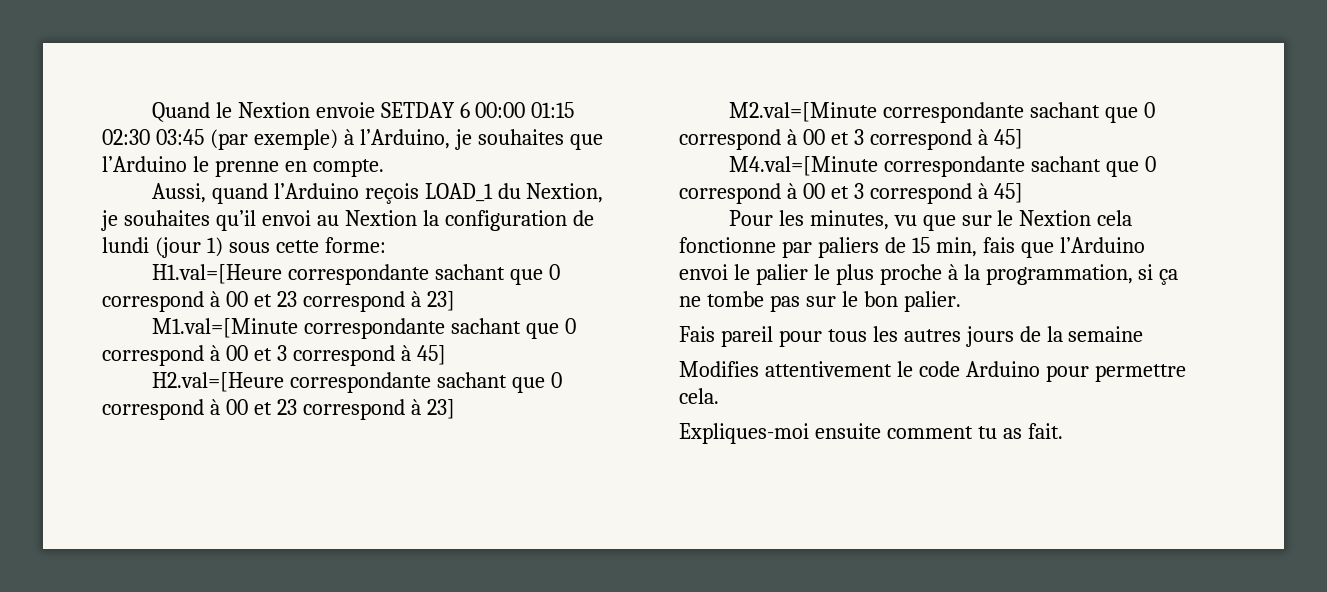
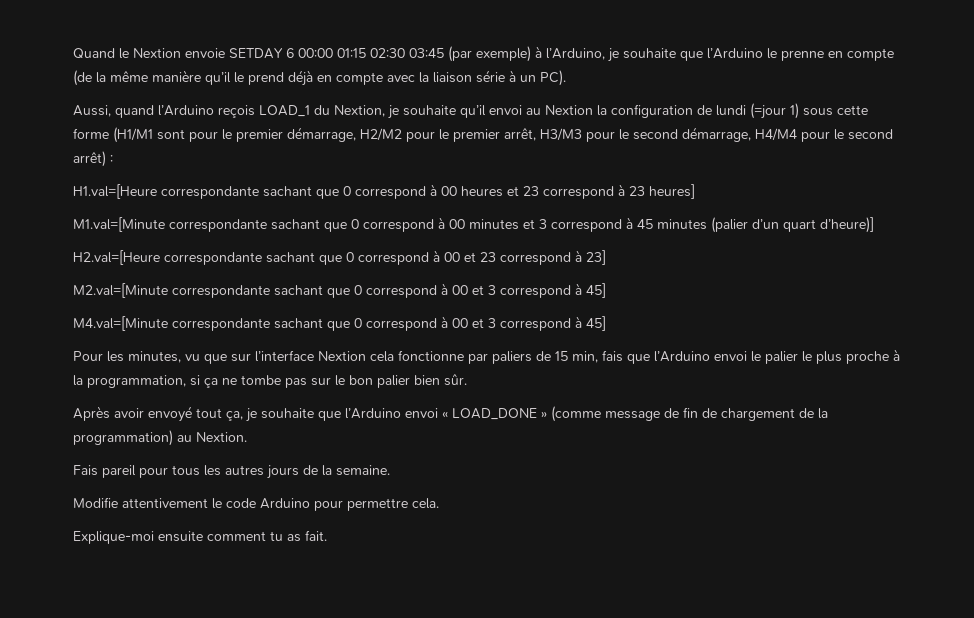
- Quand le Nextion envoie SETDAY 6 00:00 01:15 02:30 03:45 (par exemple) à l’Arduino, je souhaites que l’Arduino le prenne en compte.
+ Quand le Nextion envoie SETDAY 6 00:00 01:15 02:30 03:45 (par exemple) à l’Arduino, je souhaite que l’Arduino le prenne en compte (de la même manière qu’il le prend déjà en compte avec la liaison série à un PC).
- Aussi, quand l’Arduino reçois LOAD_1 du Nextion, je souhaites qu’il envoi au Nextion la configuration de lundi (jour 1) sous cette forme:
+ Aussi, quand l’Arduino reçois LOAD_1 du Nextion, je souhaite qu’il envoi au Nextion la configuration de lundi (=jour 1) sous cette forme (H1/M1 sont pour le premier démarrage, H2/M2 pour le premier arrêt, H3/M3 pour le second démarrage, H4/M4 pour le second arrêt) :
- H1.val=[Heure correspondante sachant que 0 correspond à 00 et 23 correspond à 23]
+ H1.val=[Heure correspondante sachant que 0 correspond à 00 heures et 23 correspond à 23 heures]
- M1.val=[Minute correspondante sachant que 0 correspond à 00 et 3 correspond à 45]
+ M1.val=[Minute correspondante sachant que 0 correspond à 00 minutes et 3 correspond à 45 minutes (palier d’un quart d’heure)]
- Pour les minutes, vu que sur le Nextion cela fonctionne par paliers de 15 min, fais que l’Arduino envoi le palier le plus proche à la programmation, si ça ne tombe pas sur le bon palier.
+ Pour les minutes, vu que sur l’interface Nextion cela fonctionne par paliers de 15 min, fais que l’Arduino envoi le palier le plus proche à la programmation, si ça ne tombe pas sur le bon palier bien sûr.
+ Après avoir envoyé tout ça, je souhaite que l’Arduino envoi « LOAD_DONE » (comme message de fin de chargement de la programmation) au Nextion.
- Fais pareil pour tous les autres jours de la semaine
- Modifies attentivement le code Arduino pour permettre cela.
+ Fais pareil pour tous les autres jours de la semaine.
+ Modifie attentivement le code Arduino pour permettre cela.
- Expliques-moi ensuite comment tu as fait.
+ Explique-moi ensuite comment tu as fait.

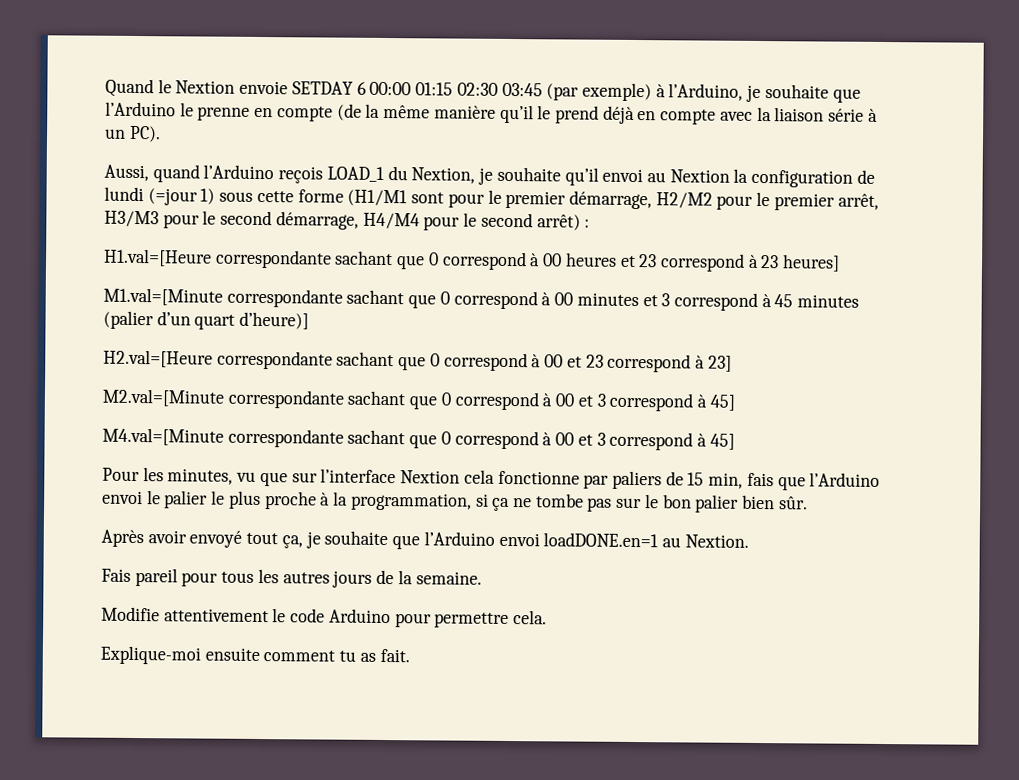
- Après avoir envoyé tout ça, je souhaite que l’Arduino envoi « LOAD_DONE » (comme message de fin de chargement de la programmation) au Nextion.
+ Après avoir envoyé tout ça, je souhaite que l’Arduino envoi loadDONE.en=1 au Nextion.

